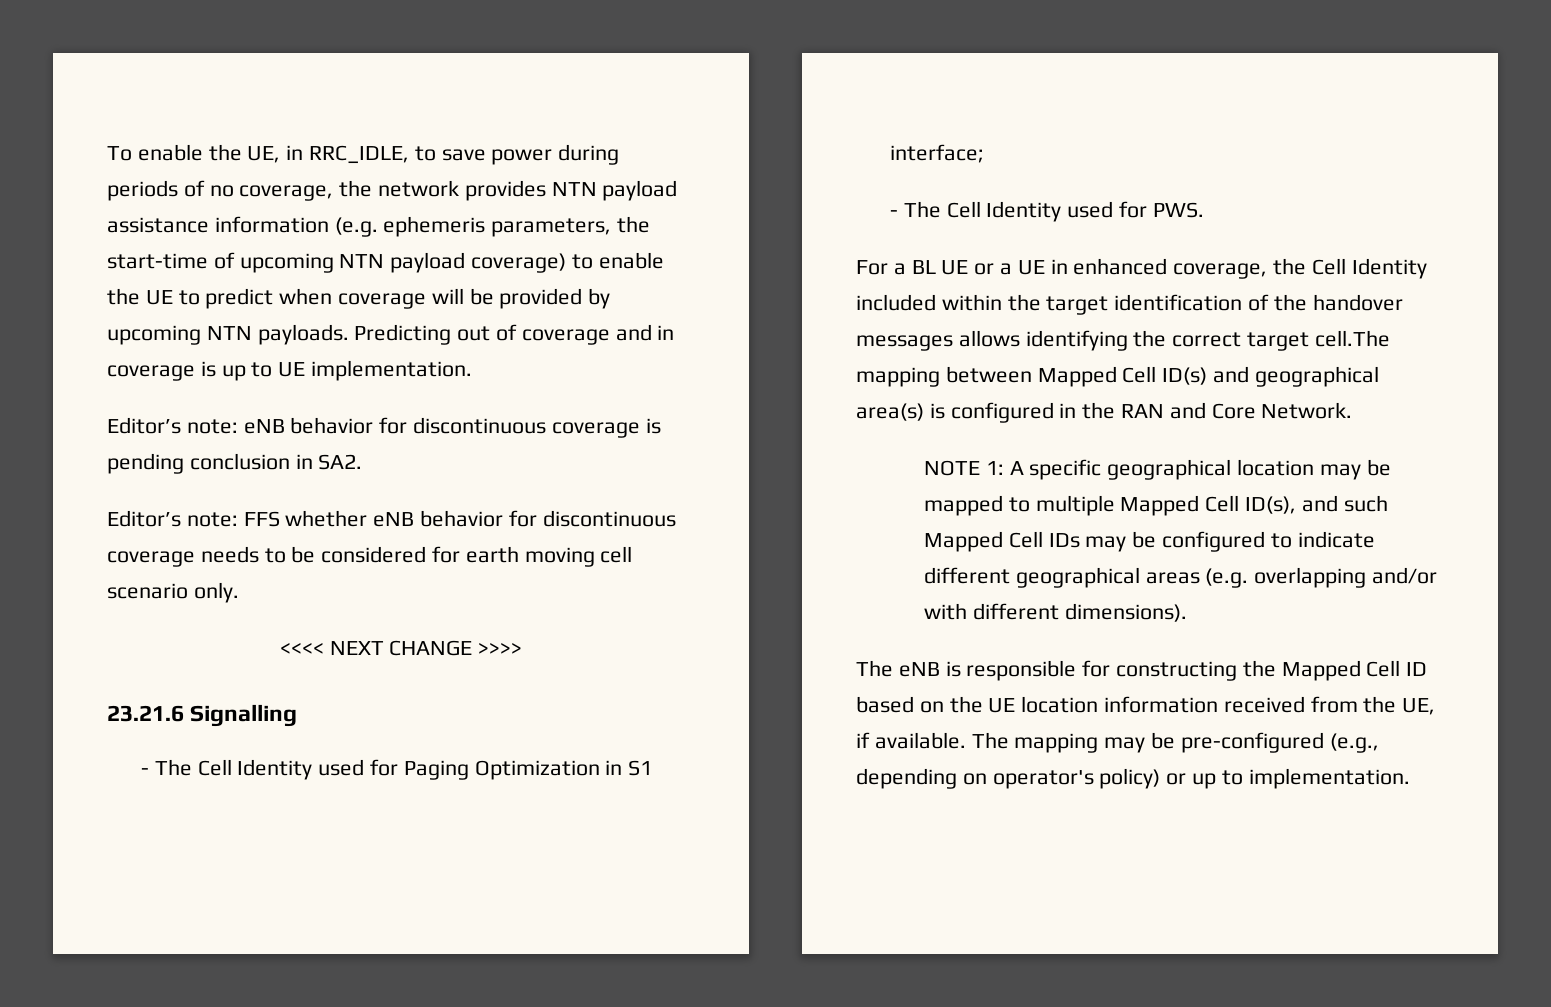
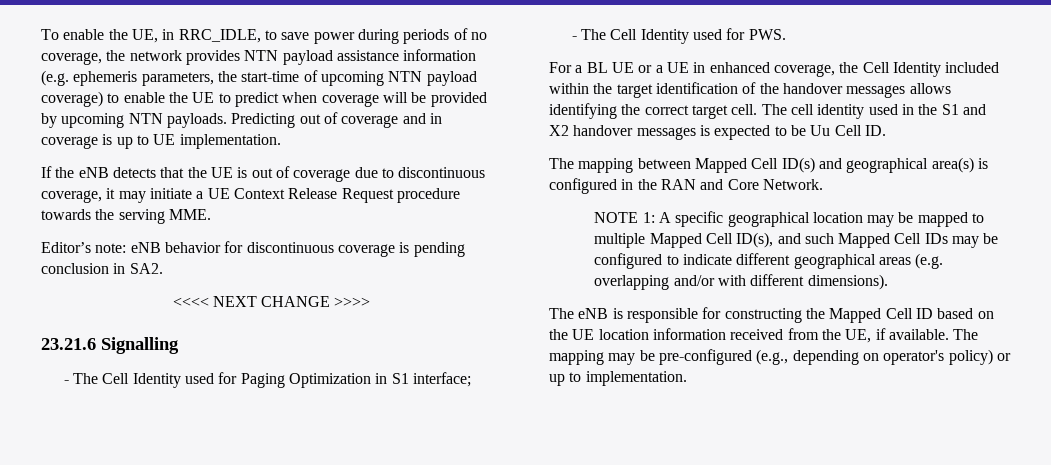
+ If the eNB detects that the UE is out of coverage due to discontinuous coverage, it may initiate a UE Context Release Request procedure towards the serving MME.
- Editor’s note: FFS whether eNB behavior for discontinuous coverage needs to be considered for earth moving cell scenario only.
- For a BL UE or a UE in enhanced coverage, the Cell Identity included within the target identification of the handover messages allows identifying the correct target cell.The mapping between Mapped Cell ID(s) and geographical area(s) is configured in the RAN and Core Network.
+ For a BL UE or a UE in enhanced coverage, the Cell Identity included within the target identification of the handover messages allows identifying the correct target cell. The cell identity used in the S1 and X2 handover messages is expected to be Uu Cell ID.
+ The mapping between Mapped Cell ID(s) and geographical area(s) is configured in the RAN and Core Network.

